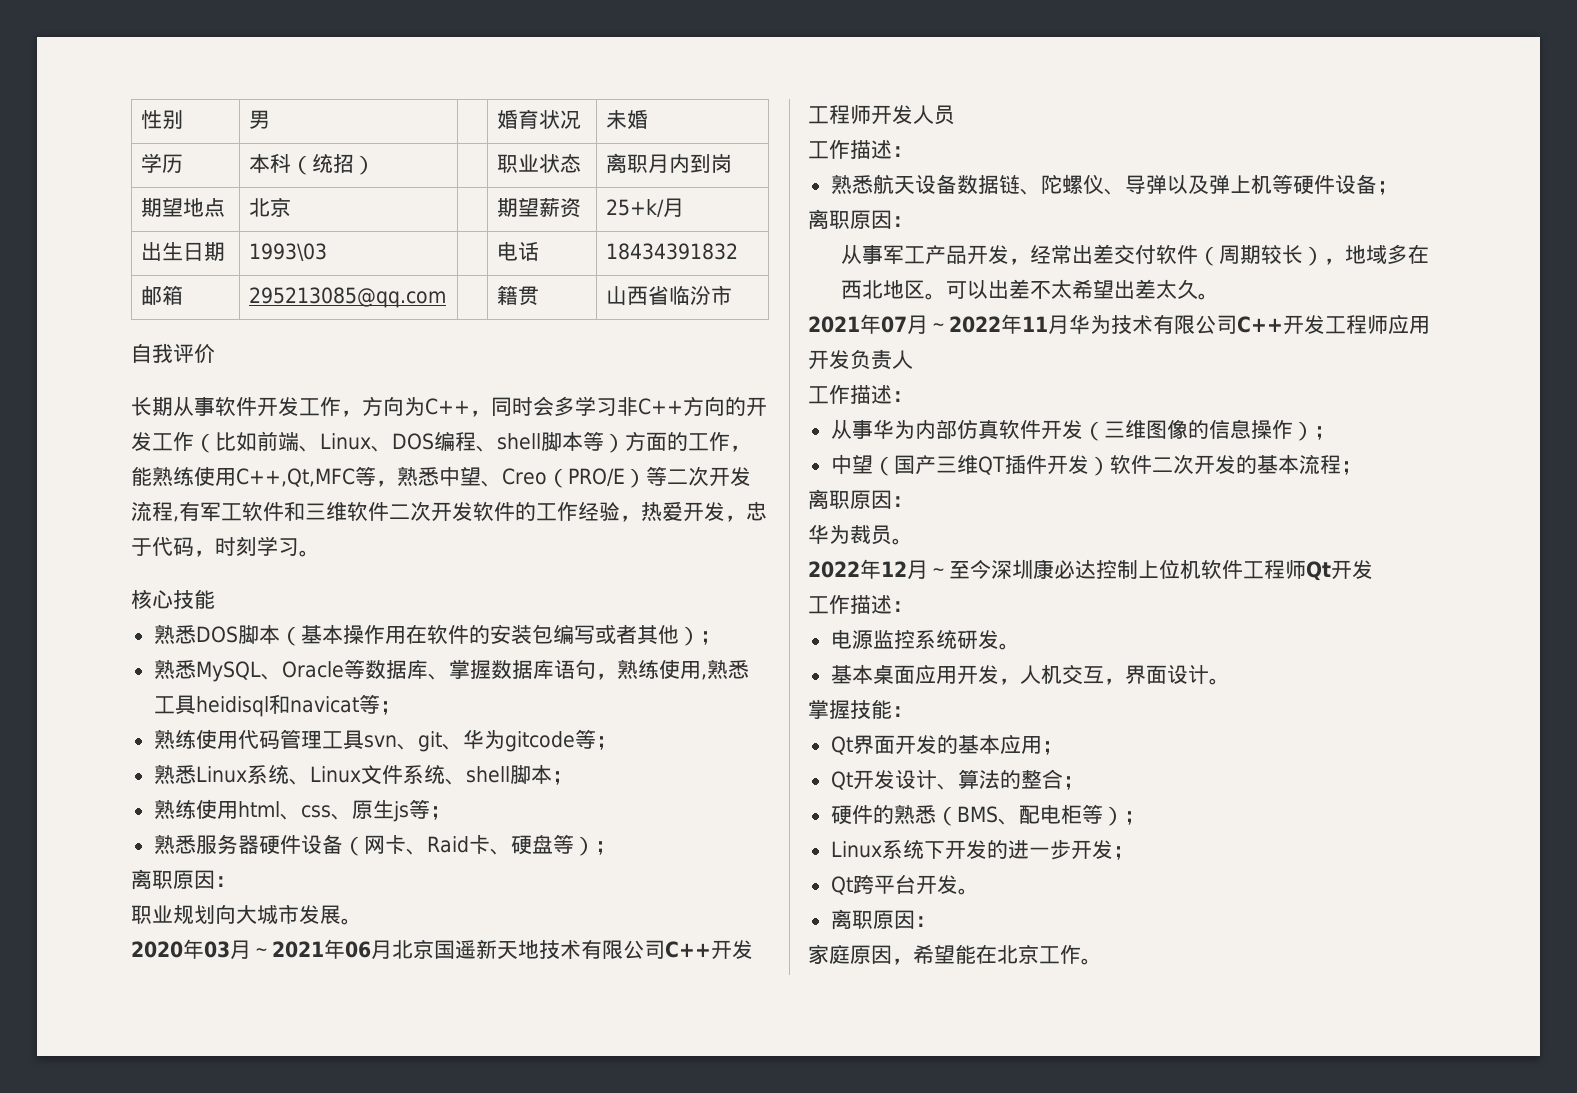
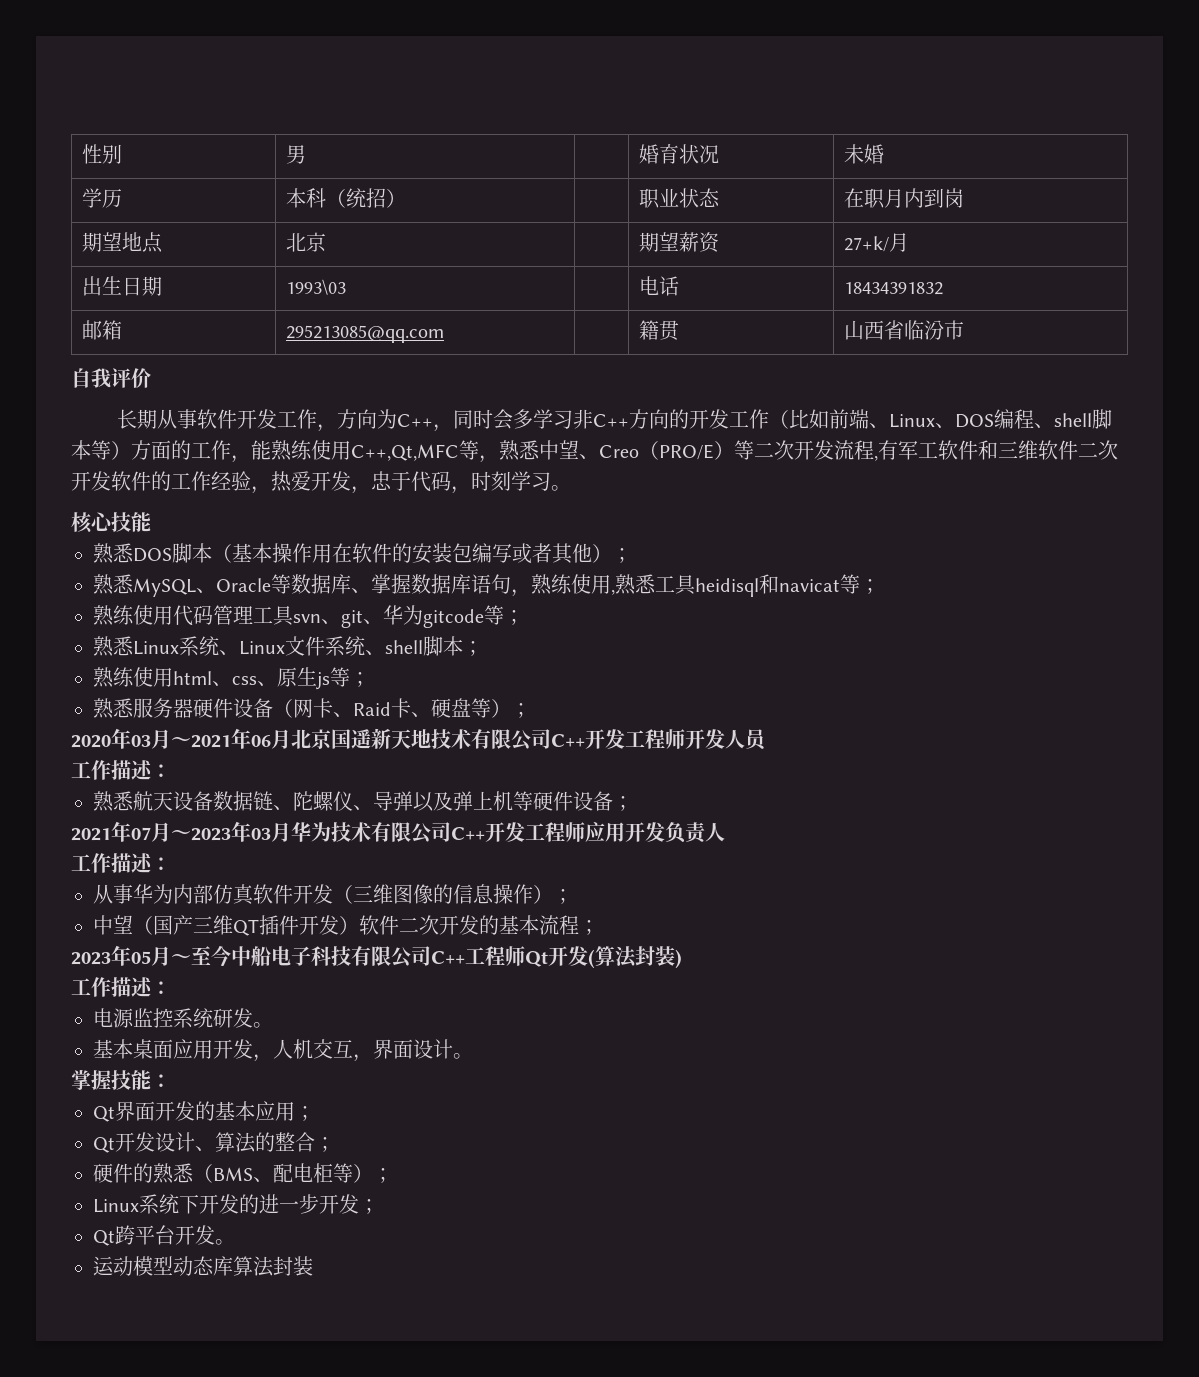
- 学历 | 本科（统招） | | 职业状态 | 离职月内到岗
+ 学历 | 本科（统招） | | 职业状态 | 在职月内到岗
- 期望地点 | 北京 | | 期望薪资 | 25+k/月
+ 期望地点 | 北京 | | 期望薪资 | 27+k/月
  熟悉服务器硬件设备（网卡、Raid卡、硬盘等）；
- 离职原因：
- 职业规划向大城市发展。
  熟悉航天设备数据链、陀螺仪、导弹以及弹上机等硬件设备；
- 离职原因：
- 从事军工产品开发，经常出差交付软件（周期较长），地域多在西北地区。可以出差不太希望出差太久。
- 2021年07月～2022年11月华为技术有限公司C++开发工程师应用开发负责人
+ 2021年07月～2023年03月华为技术有限公司C++开发工程师应用开发负责人
  中望（国产三维QT插件开发）软件二次开发的基本流程；
- 离职原因：
- 华为裁员。
- 2022年12月～至今深圳康必达控制上位机软件工程师Qt开发
+ 2023年05月～至今中船电子科技有限公司C++工程师Qt开发(算法封装)
  Qt跨平台开发。
- 离职原因：
- 家庭原因，希望能在北京工作。
+ 运动模型动态库算法封装

